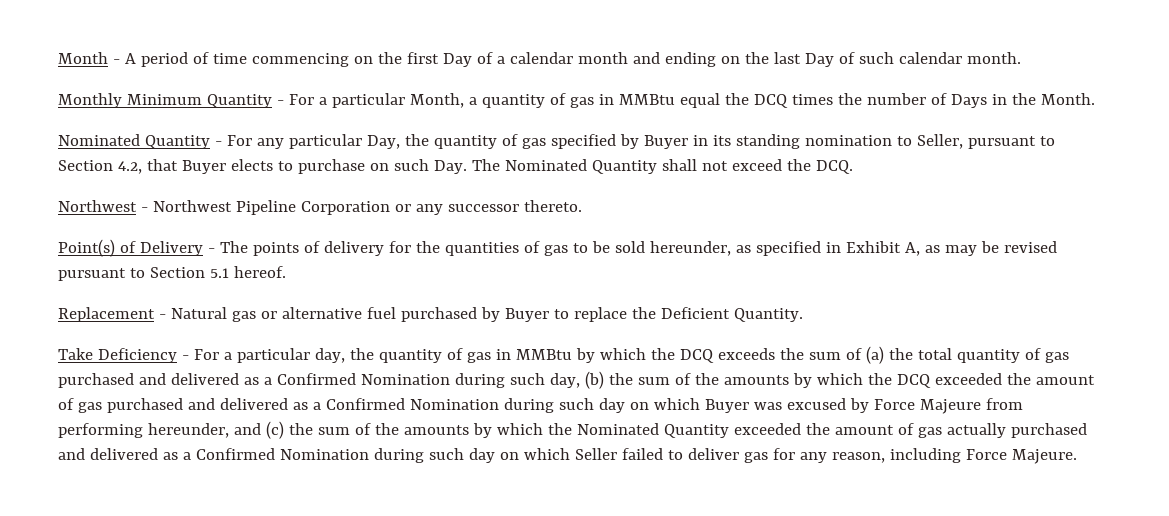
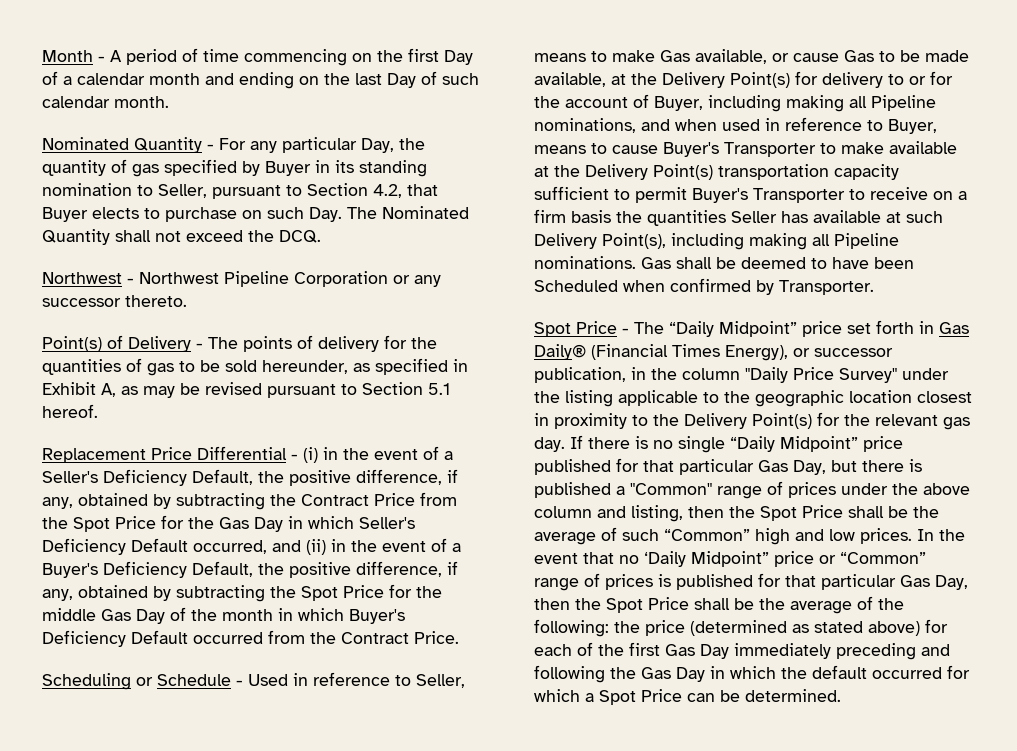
- Monthly Minimum Quantity - For a particular Month, a quantity of gas in MMBtu equal the DCQ times the number of Days in the Month.
- Replacement - Natural gas or alternative fuel purchased by Buyer to replace the Deficient Quantity.
- Take Deficiency - For a particular day, the quantity of gas in MMBtu by which the DCQ exceeds the sum of (a) the total quantity of gas purchased and delivered as a Confirmed Nomination during such day, (b) the sum of the amounts by which the DCQ exceeded the amount of gas purchased and delivered as a Confirmed Nomination during such day on which Buyer was excused by Force Majeure from performing hereunder, and (c) the sum of the amounts by which the Nominated Quantity exceeded the amount of gas actually purchased and delivered as a Confirmed Nomination during such day on which Seller failed to deliver gas for any reason, including Force Majeure.
+ Replacement Price Differential - (i) in the event of a Seller's Deficiency Default, the positive difference, if any, obtained by subtracting the Contract Price from the Spot Price for the Gas Day in which Seller's Deficiency Default occurred, and (ii) in the event of a Buyer's Deficiency Default, the positive difference, if any, obtained by subtracting the Spot Price for the middle Gas Day of the month in which Buyer's Deficiency Default occurred from the Contract Price.
+ Scheduling or Schedule - Used in reference to Seller, means to make Gas available, or cause Gas to be made available, at the Delivery Point(s) for delivery to or for the account of Buyer, including making all Pipeline nominations, and when used in reference to Buyer, means to cause Buyer's Transporter to make available at the Delivery Point(s) transportation capacity sufficient to permit Buyer's Transporter to receive on a firm basis the quantities Seller has available at such Delivery Point(s), including making all Pipeline nominations. Gas shall be deemed to have been Scheduled when confirmed by Transporter.
+ Spot Price - The “Daily Midpoint” price set forth in Gas Daily® (Financial Times Energy), or successor publication, in the column "Daily Price Survey" under the listing applicable to the geographic location closest in proximity to the Delivery Point(s) for the relevant gas day. If there is no single “Daily Midpoint” price published for that particular Gas Day, but there is published a "Common" range of prices under the above column and listing, then the Spot Price shall be the average of such “Common” high and low prices. In the event that no ‘Daily Midpoint” price or “Common” range of prices is published for that particular Gas Day, then the Spot Price shall be the average of the following: the price (determined as stated above) for each of the first Gas Day immediately preceding and following the Gas Day in which the default occurred for which a Spot Price can be determined.

